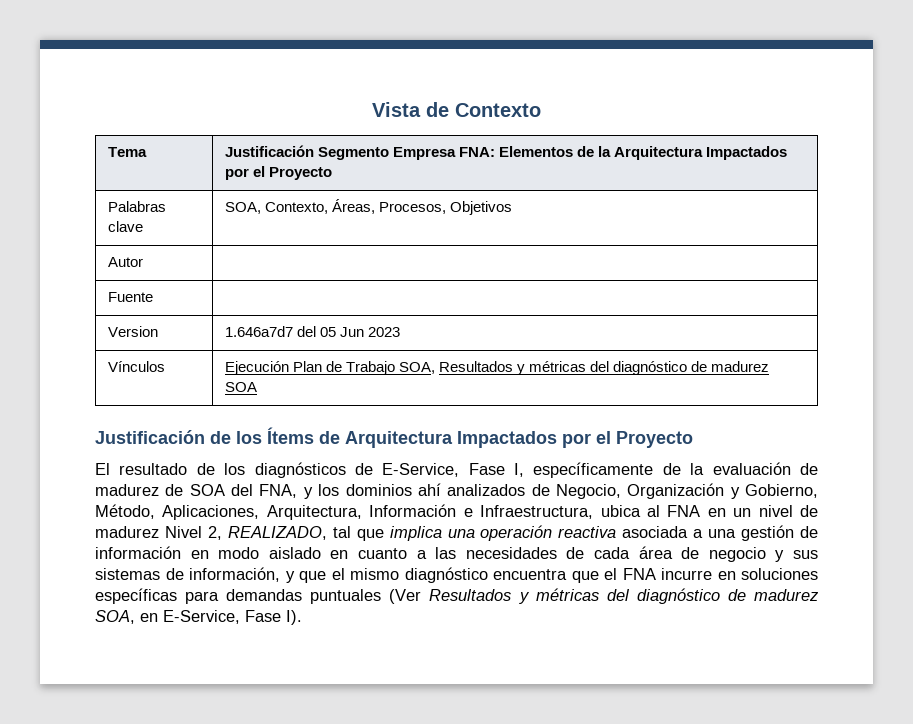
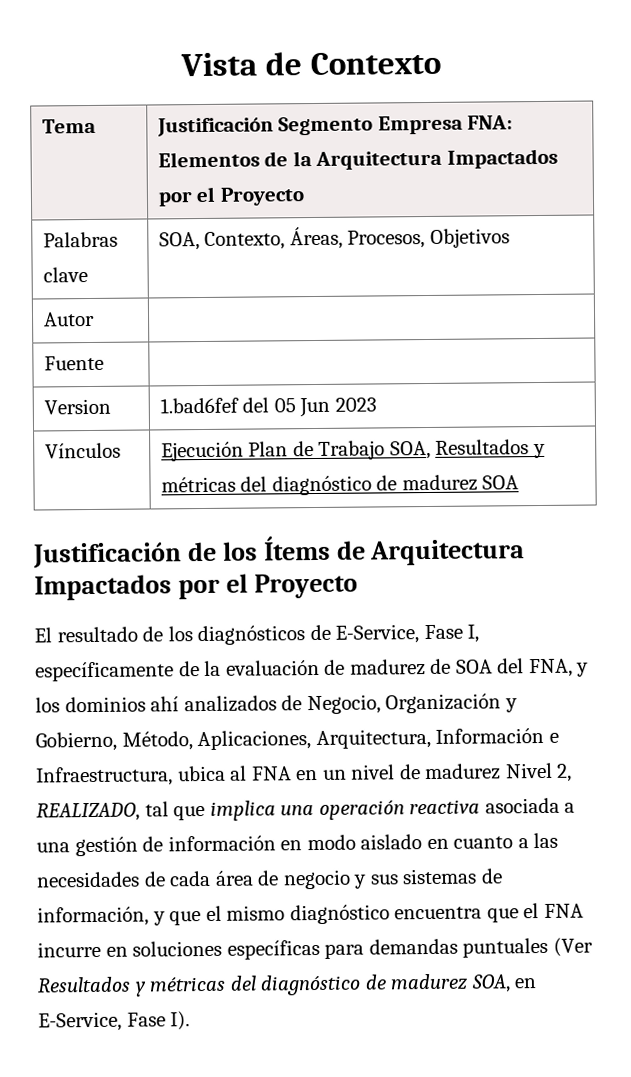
- Version | 1.646a7d7 del 05 Jun 2023
+ Version | 1.bad6fef del 05 Jun 2023

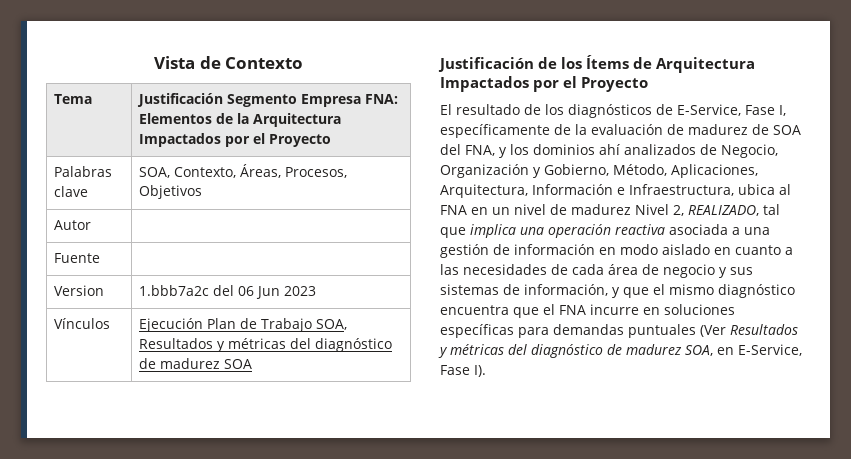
- Version | 1.bad6fef del 05 Jun 2023
+ Version | 1.bbb7a2c del 06 Jun 2023

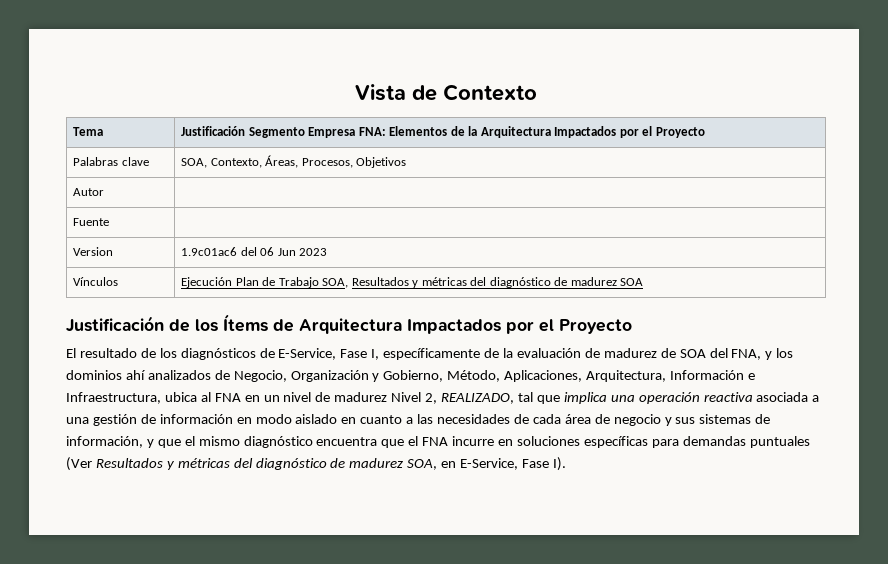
- Version | 1.bbb7a2c del 06 Jun 2023
+ Version | 1.9c01ac6 del 06 Jun 2023

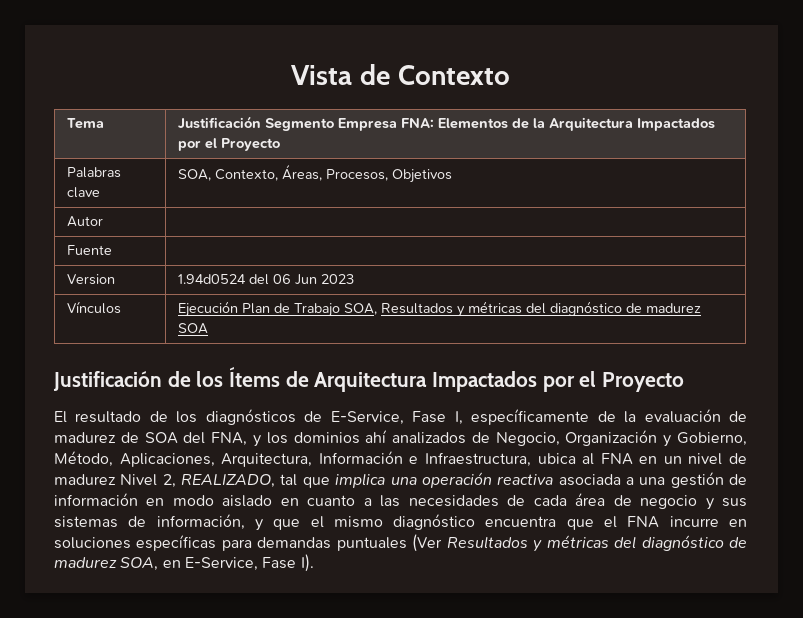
- Version | 1.9c01ac6 del 06 Jun 2023
+ Version | 1.94d0524 del 06 Jun 2023

